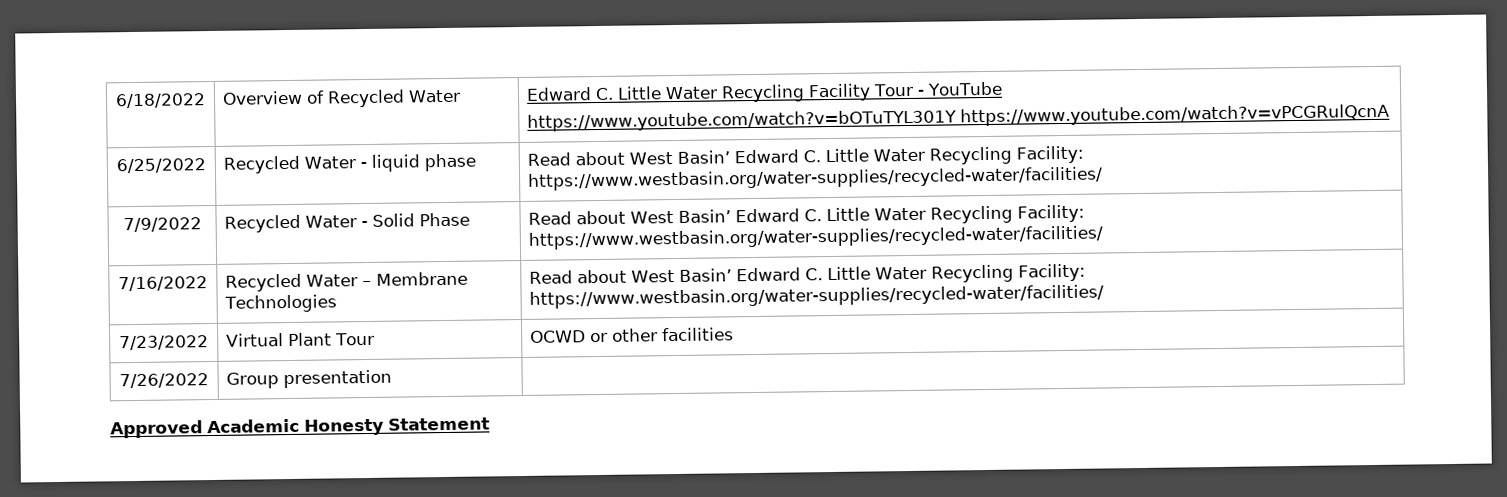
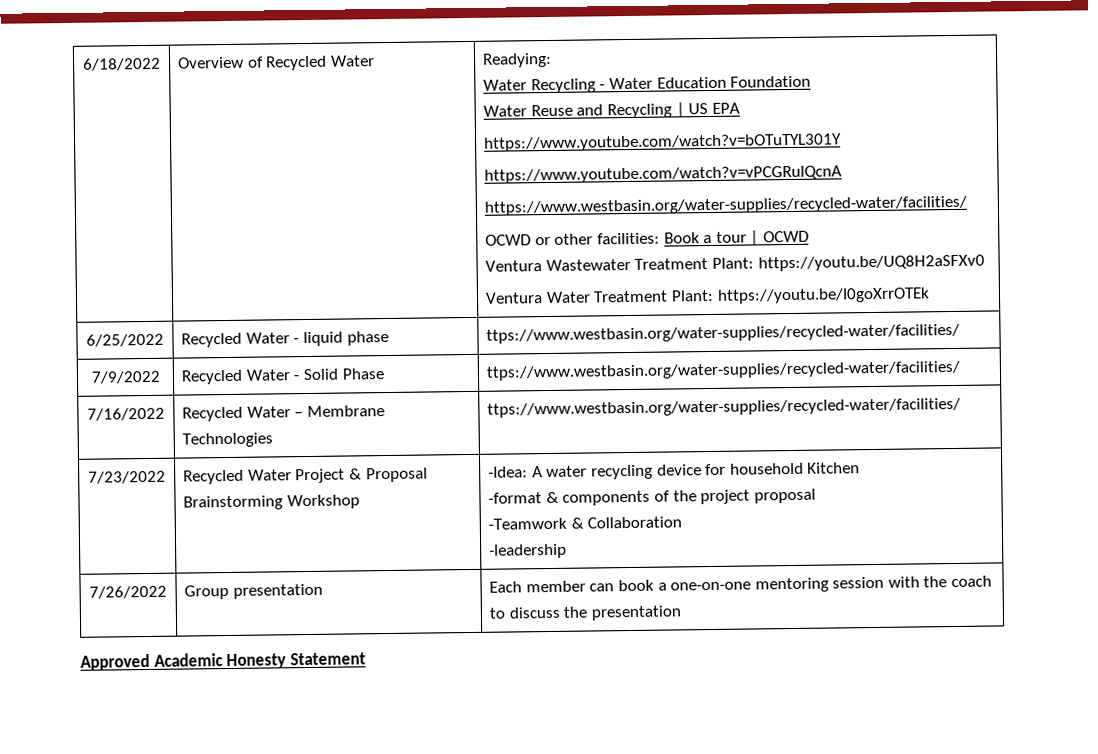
- 6/18/2022 | Overview of Recycled Water | Edward C. Little Water Recycling Facility Tour - YouTube
- https://www.youtube.com/watch?v=bOTuTYL301Y https://www.youtube.com/watch?v=vPCGRulQcnA
+ 6/18/2022 | Overview of Recycled Water | Readying:
+ Water Recycling - Water Education Foundation
+ Water Reuse and Recycling | US EPA
+ https://www.youtube.com/watch?v=bOTuTYL301Y
+ https://www.youtube.com/watch?v=vPCGRulQcnA
+ https://www.westbasin.org/water-supplies/recycled-water/facilities/
+ OCWD or other facilities: Book a tour | OCWD
+ Ventura Wastewater Treatment Plant: https://youtu.be/UQ8H2aSFXv0
+ Ventura Water Treatment Plant: https://youtu.be/I0goXrrOTEk
- 6/25/2022 | Recycled Water - liquid phase | Read about West Basin’ Edward C. Little Water Recycling Facility: https://www.westbasin.org/water-supplies/recycled-water/facilities/
+ 6/25/2022 | Recycled Water - liquid phase | ttps://www.westbasin.org/water-supplies/recycled-water/facilities/
- 7/9/2022 | Recycled Water - Solid Phase | Read about West Basin’ Edward C. Little Water Recycling Facility: https://www.westbasin.org/water-supplies/recycled-water/facilities/
+ 7/9/2022 | Recycled Water - Solid Phase | ttps://www.westbasin.org/water-supplies/recycled-water/facilities/
- 7/16/2022 | Recycled Water – Membrane Technologies | Read about West Basin’ Edward C. Little Water Recycling Facility: https://www.westbasin.org/water-supplies/recycled-water/facilities/
- 7/23/2022 | Virtual Plant Tour | OCWD or other facilities
- 7/26/2022 | Group presentation |
+ 7/16/2022 | Recycled Water – Membrane Technologies | ttps://www.westbasin.org/water-supplies/recycled-water/facilities/
+ 7/23/2022 | Recycled Water Project & Proposal Brainstorming Workshop | -Idea: A water recycling device for household Kitchen
+ -format & components of the project proposal
+ -Teamwork & Collaboration
+ -leadership
+ 7/26/2022 | Group presentation | Each member can book a one-on-one mentoring session with the coach to discuss the presentation

